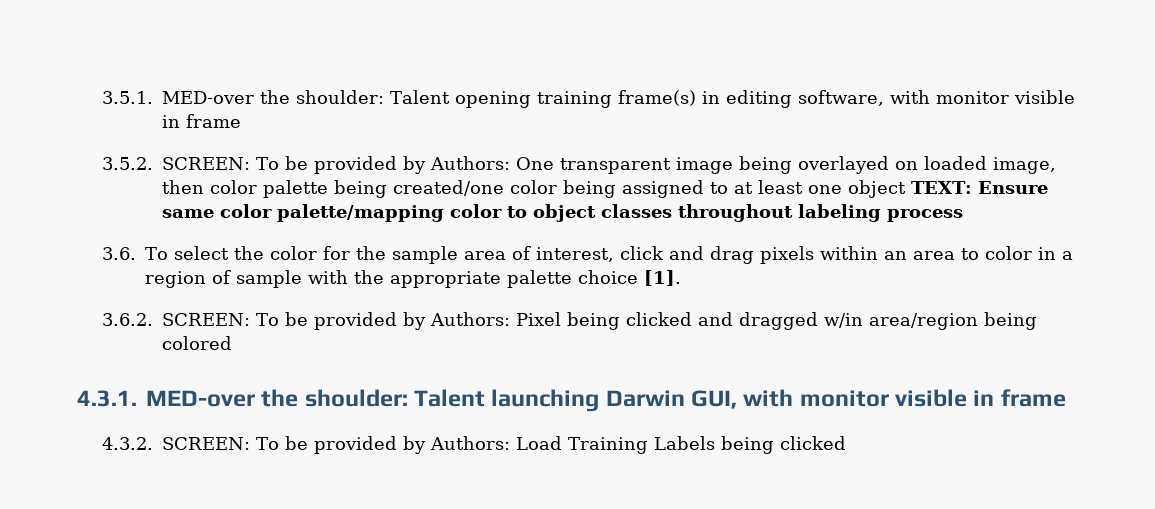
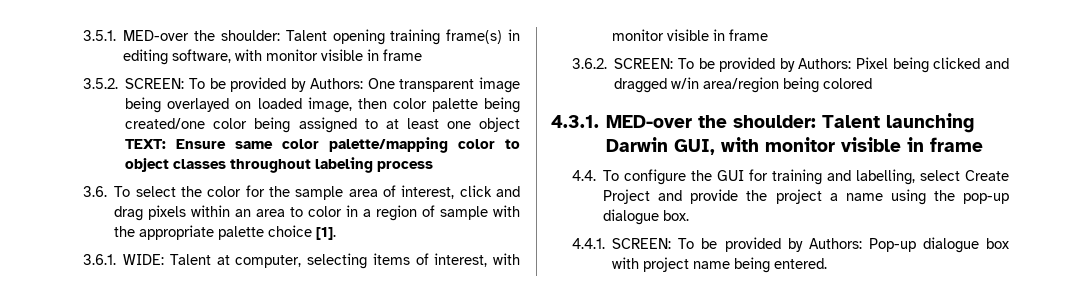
+ 3.6.1. WIDE: Talent at computer, selecting items of interest, with monitor visible in frame
- 4.3.2. SCREEN: To be provided by Authors: Load Training Labels being clicked
+ 4.4. To configure the GUI for training and labelling, select Create Project and provide the project a name using the pop-up dialogue box.
+ 4.4.1. SCREEN: To be provided by Authors: Pop-up dialogue box with project name being entered.

